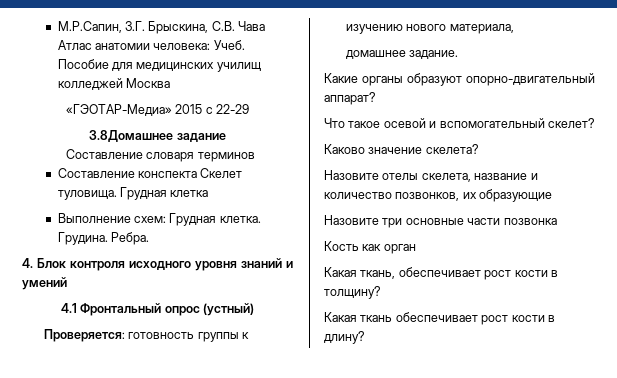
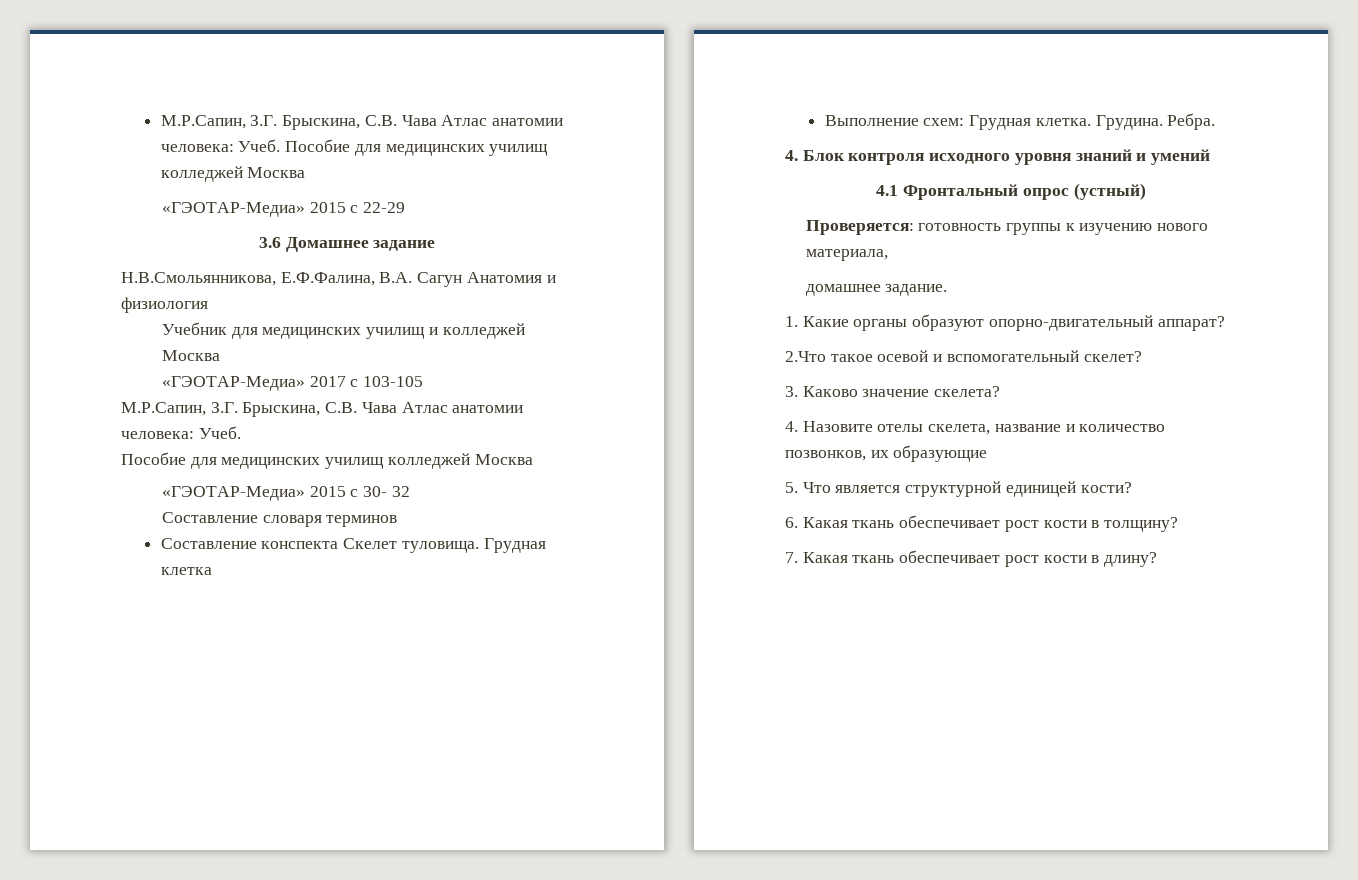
- 3.8Домашнее задание
+ 3.6 Домашнее задание
+ Н.В.Смольянникова, Е.Ф.Фалина, В.А. Сагун Анатомия и физиология
+ Учебник для медицинских училищ и колледжей Москва
+ «ГЭОТАР-Медиа» 2017 с 103-105
+ М.Р.Сапин, З.Г. Брыскина, С.В. Чава Атлас анатомии человека: Учеб.
+ Пособие для медицинских училищ колледжей Москва
+ «ГЭОТАР-Медиа» 2015 с 30- 32
- Какие органы образуют опорно-двигательный аппарат?
+ 1. Какие органы образуют опорно-двигательный аппарат?
- Что такое осевой и вспомогательный скелет?
+ 2.Что такое осевой и вспомогательный скелет?
- Каково значение скелета?
+ 3. Каково значение скелета?
- Назовите отелы скелета, название и количество позвонков, их образующие
+ 4. Назовите отелы скелета, название и количество позвонков, их образующие
- Назовите три основные части позвонка
- Кость как орган
- Какая ткань, обеспечивает рост кости в толщину?
+ 5. Что является структурной единицей кости?
+ 6. Какая ткань обеспечивает рост кости в толщину?
- Какая ткань обеспечивает рост кости в длину?
+ 7. Какая ткань обеспечивает рост кости в длину?

